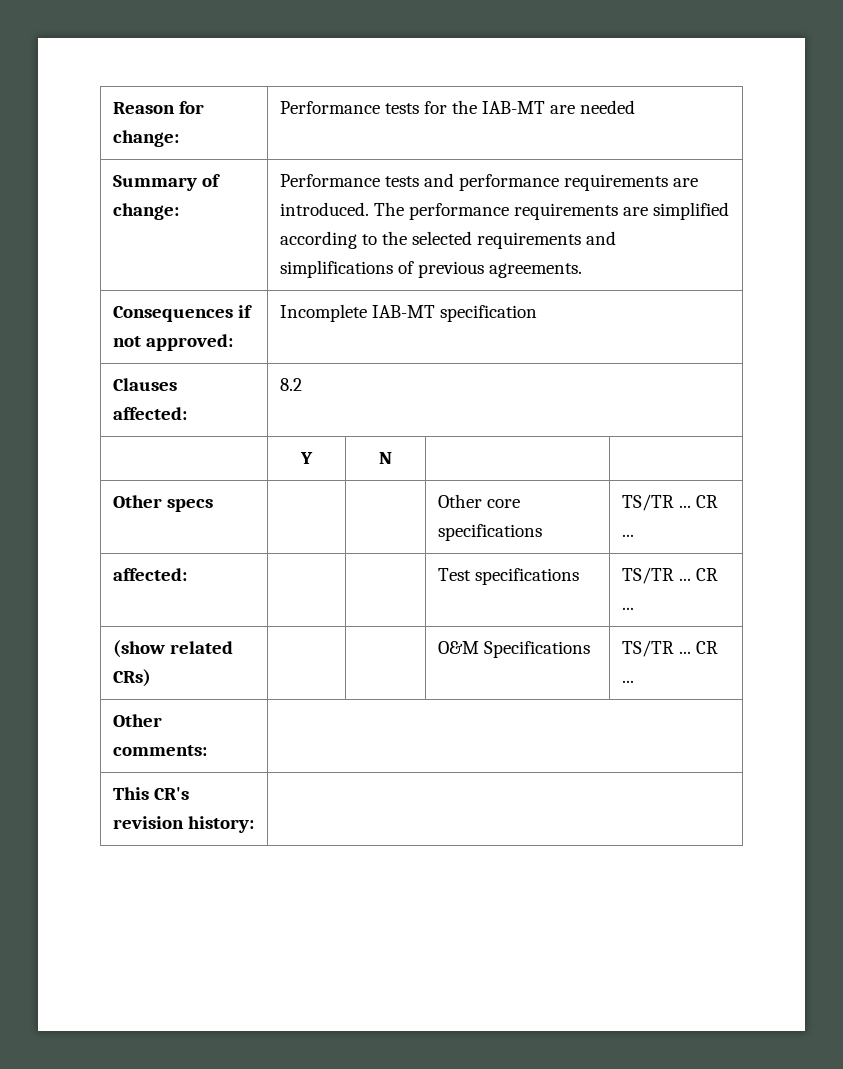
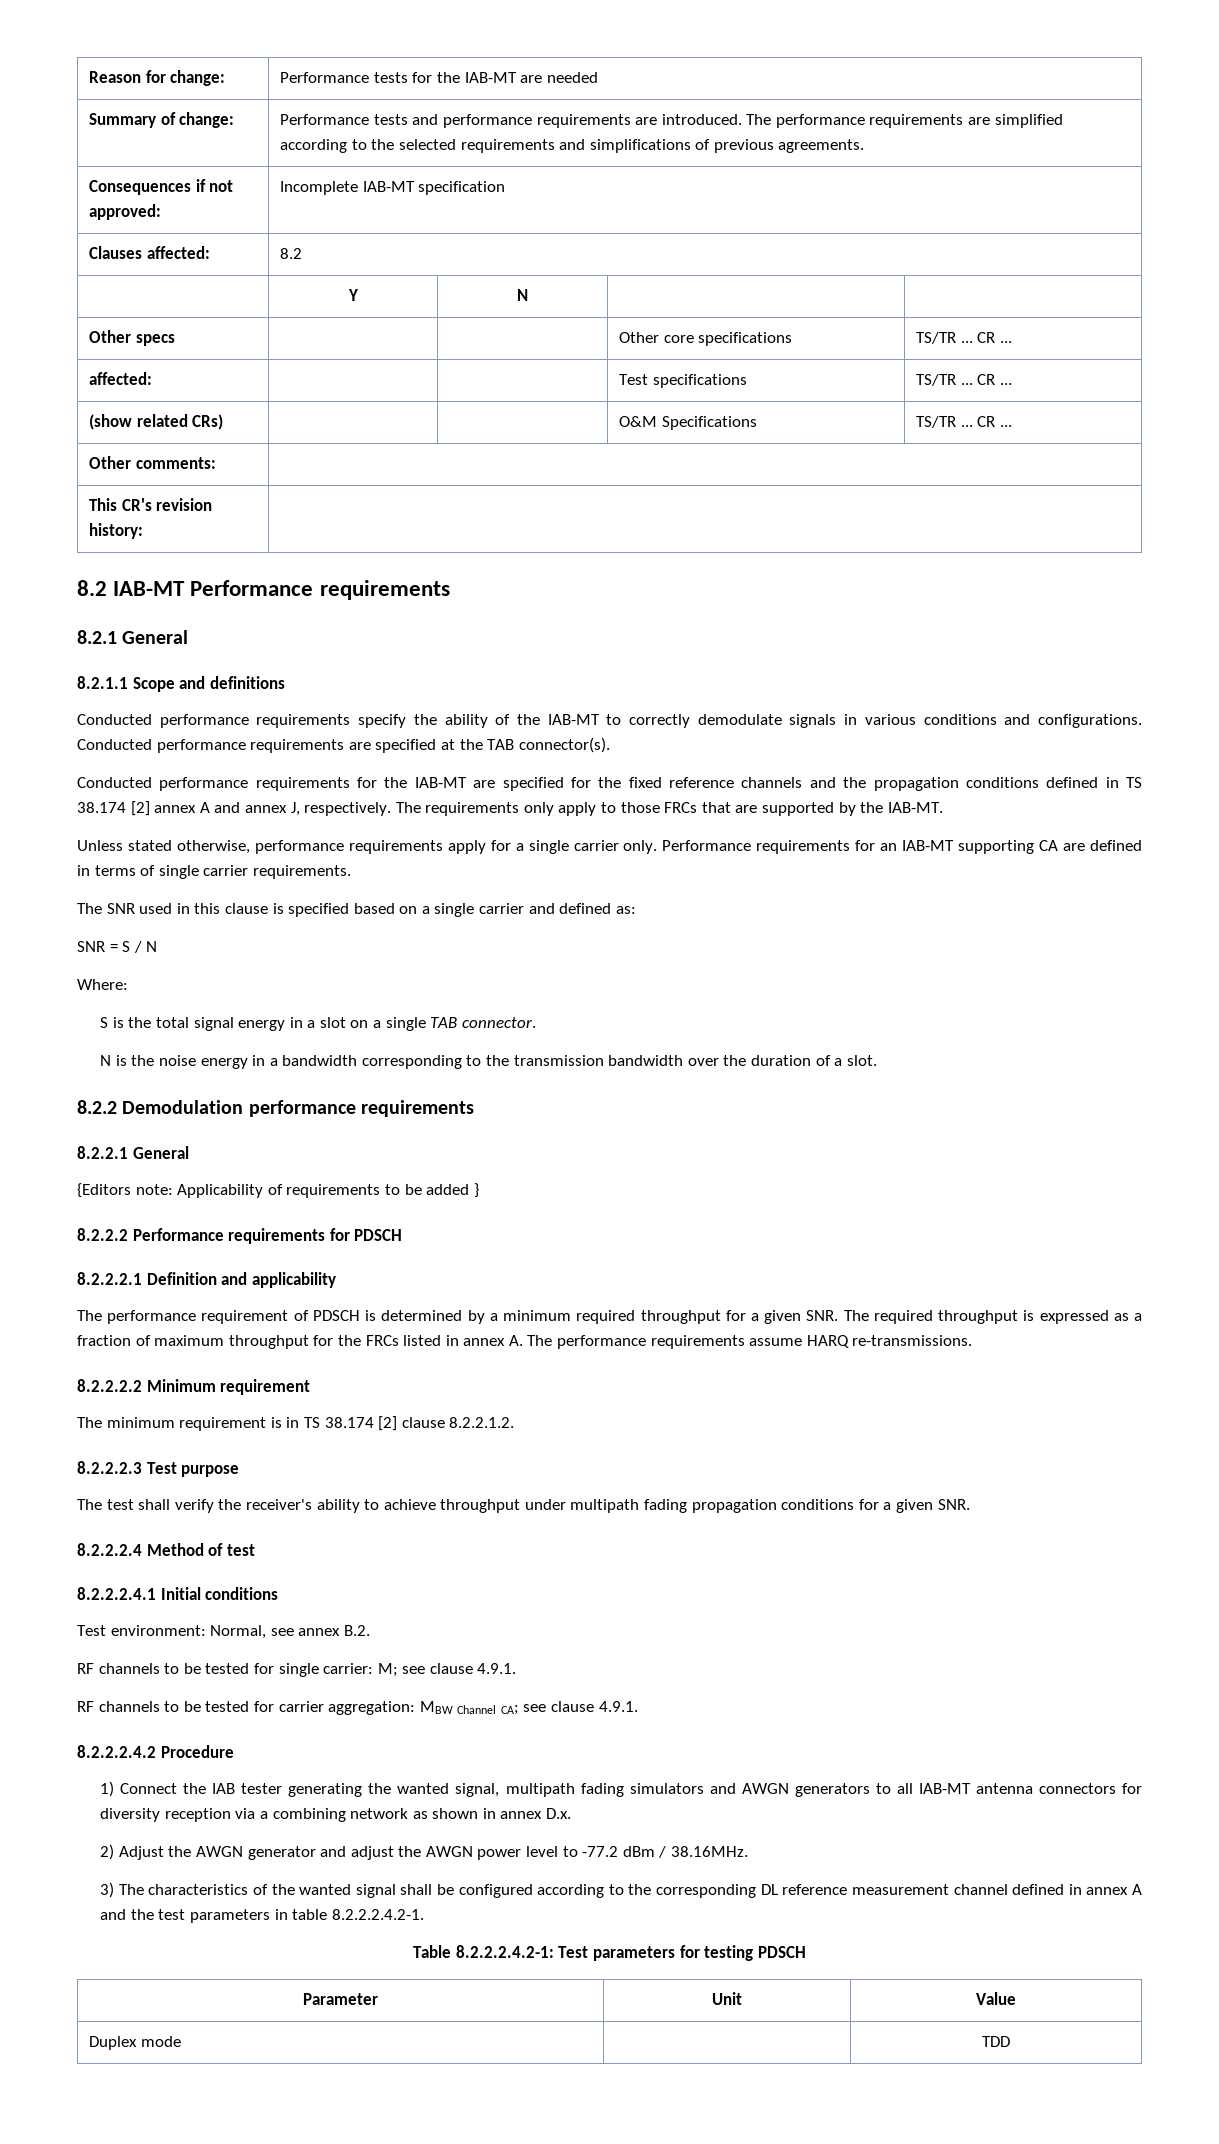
+ 8.2 IAB-MT Performance requirements
+ 8.2.1 General
+ 8.2.1.1 Scope and definitions
+ Conducted performance requirements specify the ability of the IAB-MT to correctly demodulate signals in various conditions and configurations. Conducted performance requirements are specified at the TAB connector(s).
+ Conducted performance requirements for the IAB-MT are specified for the fixed reference channels and the propagation conditions defined in TS 38.174 [2] annex A and annex J, respectively. The requirements only apply to those FRCs that are supported by the IAB-MT.
+ Unless stated otherwise, performance requirements apply for a single carrier only. Performance requirements for an IAB-MT supporting CA are defined in terms of single carrier requirements.
+ The SNR used in this clause is specified based on a single carrier and defined as:
+ SNR = S / N
+ Where:
+ S is the total signal energy in a slot on a single TAB connector.
+ N is the noise energy in a bandwidth corresponding to the transmission bandwidth over the duration of a slot.
+ 8.2.2 Demodulation performance requirements
+ 8.2.2.1 General
+ {Editors note: Applicability of requirements to be added }
+ 8.2.2.2 Performance requirements for PDSCH
+ 8.2.2.2.1 Definition and applicability
+ The performance requirement of PDSCH is determined by a minimum required throughput for a given SNR. The required throughput is expressed as a fraction of maximum throughput for the FRCs listed in annex A. The performance requirements assume HARQ re-transmissions.
+ 8.2.2.2.2 Minimum requirement
+ The minimum requirement is in TS 38.174 [2] clause 8.2.2.1.2.
+ 8.2.2.2.3 Test purpose
+ The test shall verify the receiver's ability to achieve throughput under multipath fading propagation conditions for a given SNR.
+ 8.2.2.2.4 Method of test
+ 8.2.2.2.4.1 Initial conditions
+ Test environment: Normal, see annex B.2.
+ RF channels to be tested for single carrier: M; see clause 4.9.1.
+ RF channels to be tested for carrier aggregation: MBW Channel CA; see clause 4.9.1.
+ 8.2.2.2.4.2 Procedure
+ 1) Connect the IAB tester generating the wanted signal, multipath fading simulators and AWGN generators to all IAB-MT antenna connectors for diversity reception via a combining network as shown in annex D.x.
+ 2) Adjust the AWGN generator and adjust the AWGN power level to -77.2 dBm / 38.16MHz.
+ 3) The characteristics of the wanted signal shall be configured according to the corresponding DL reference measurement channel defined in annex A and the test parameters in table 8.2.2.2.4.2-1.
+ Table 8.2.2.2.4.2-1: Test parameters for testing PDSCH
+ Parameter | Unit | Value
+ Duplex mode | | TDD

